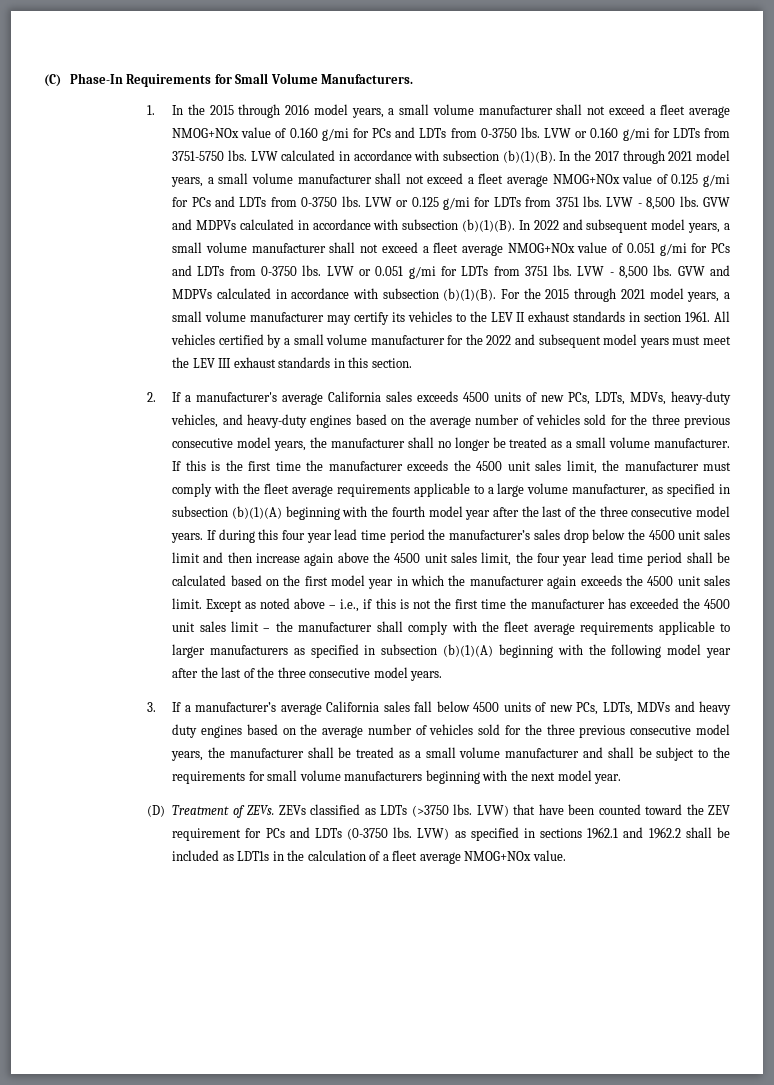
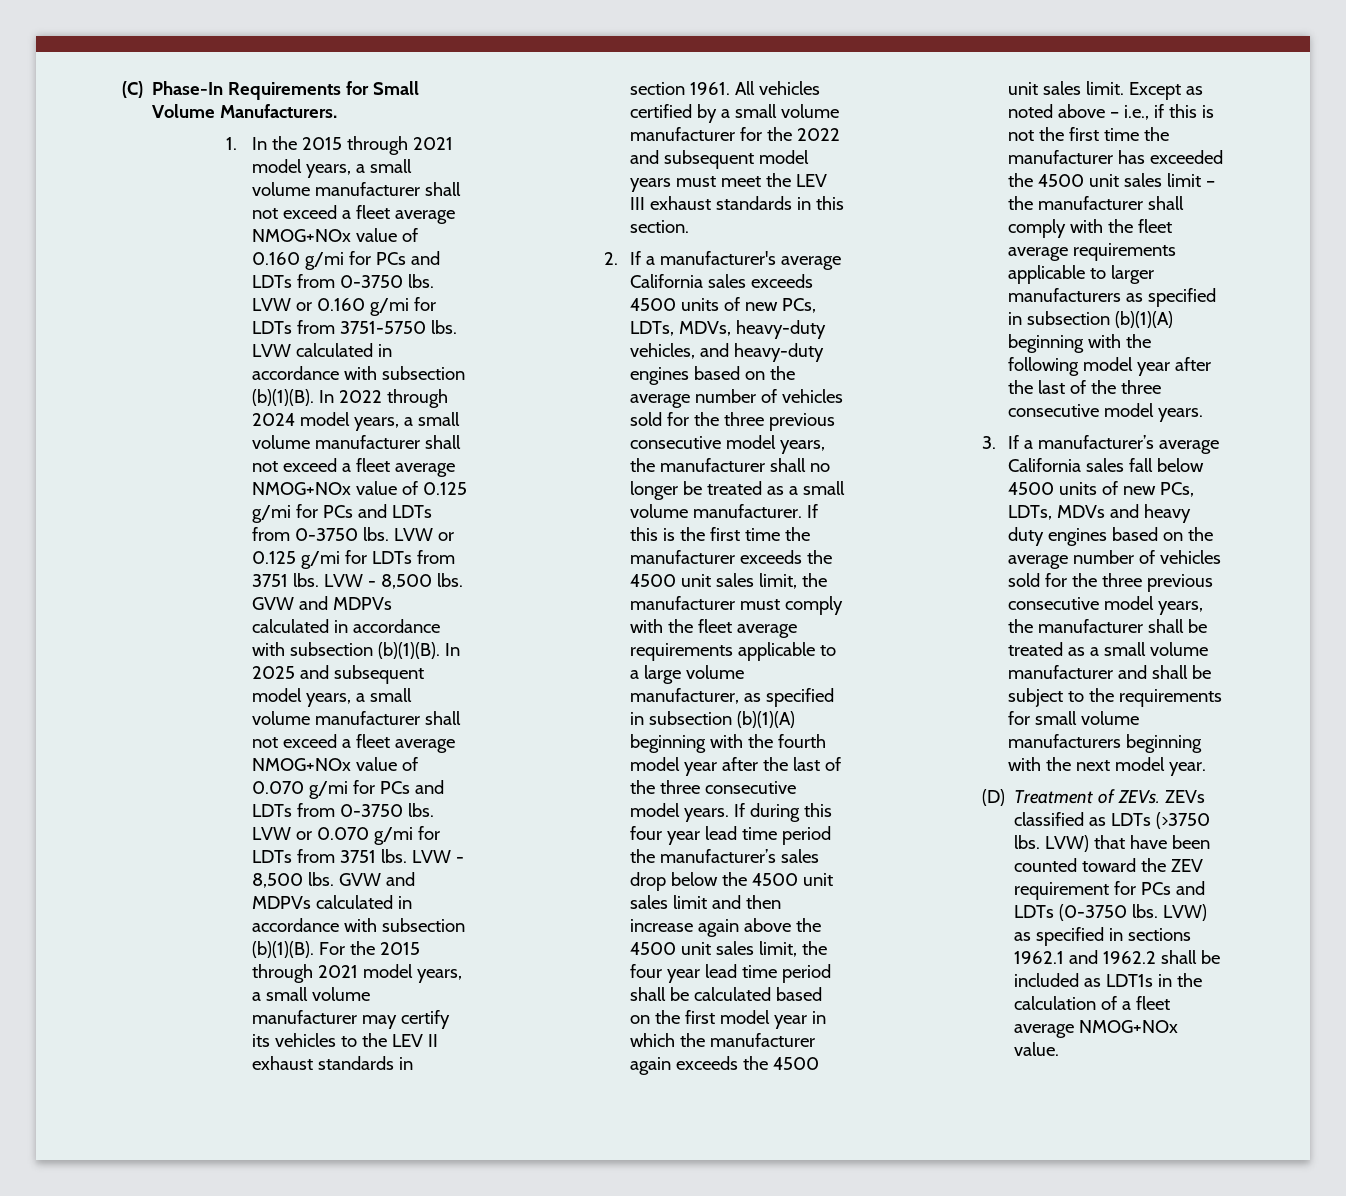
- 1. In the 2015 through 2016 model years, a small volume manufacturer shall not exceed a fleet average NMOG+NOx value of 0.160 g/mi for PCs and LDTs from 0-3750 lbs.
+ 1. In the 2015 through 2021 model years, a small volume manufacturer shall not exceed a fleet average NMOG+NOx value of 0.160 g/mi for PCs and LDTs from 0-3750 lbs.
- In the 2017 through 2021 model years, a small volume manufacturer shall not exceed a fleet average NMOG+NOx value of 0.125 g/mi for PCs and LDTs from 0-3750 lbs.
+ In 2022 through 2024 model years, a small volume manufacturer shall not exceed a fleet average NMOG+NOx value of 0.125 g/mi for PCs and LDTs from 0-3750 lbs.
- In 2022 and subsequent model years, a small volume manufacturer shall not exceed a fleet average NMOG+NOx value of 0.051 g/mi for PCs and LDTs from 0-3750 lbs.
+ In 2025 and subsequent model years, a small volume manufacturer shall not exceed a fleet average NMOG+NOx value of 0.070 g/mi for PCs and LDTs from 0-3750 lbs.
- LVW or 0.051 g/mi for LDTs from 3751 lbs.
+ LVW or 0.070 g/mi for LDTs from 3751 lbs.

